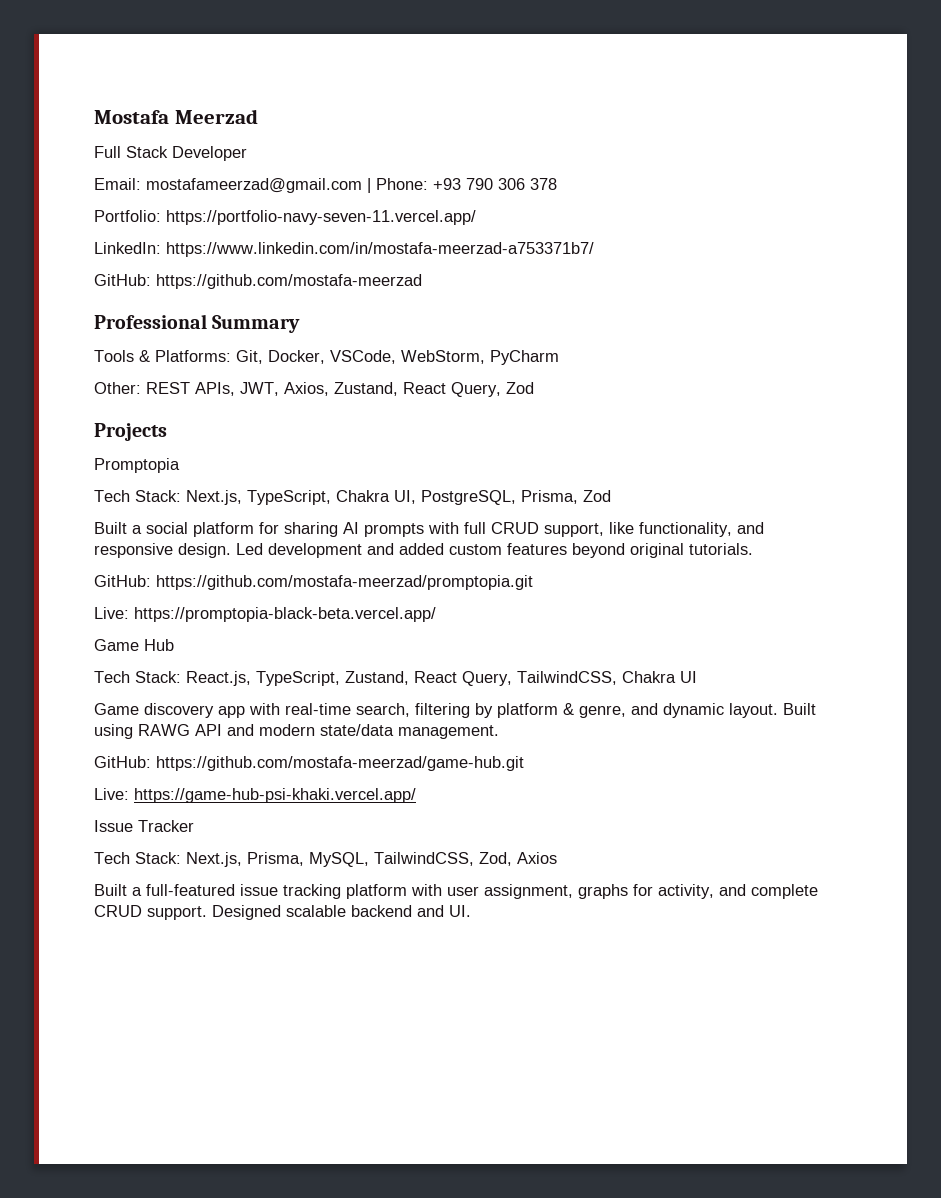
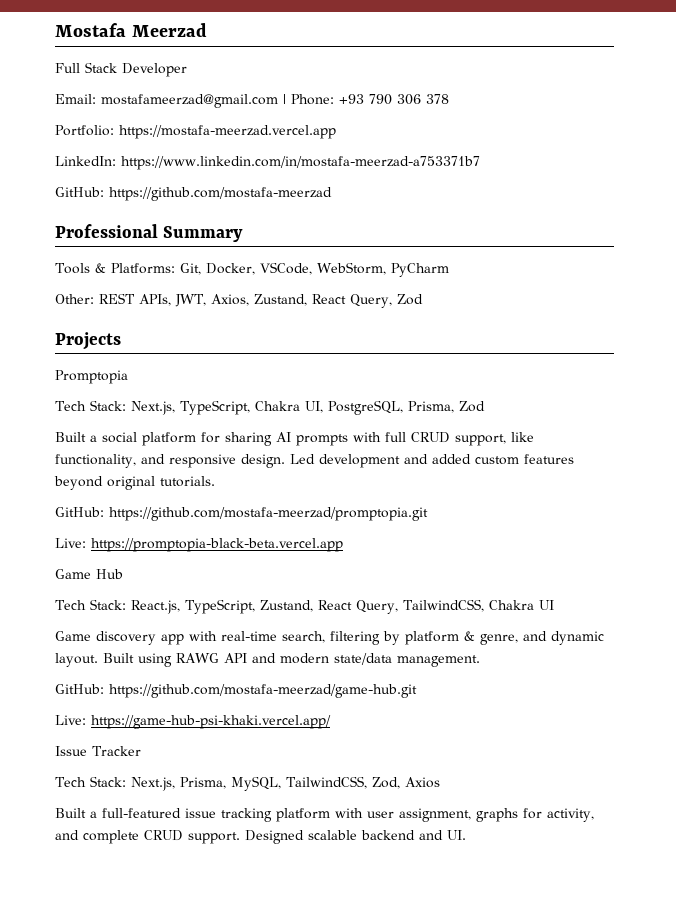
- Portfolio: https://portfolio-navy-seven-11.vercel.app/
+ Portfolio: https://mostafa-meerzad.vercel.app
- LinkedIn: https://www.linkedin.com/in/mostafa-meerzad-a753371b7/
+ LinkedIn: https://www.linkedin.com/in/mostafa-meerzad-a753371b7
- Live: https://promptopia-black-beta.vercel.app/
+ Live: https://promptopia-black-beta.vercel.app

